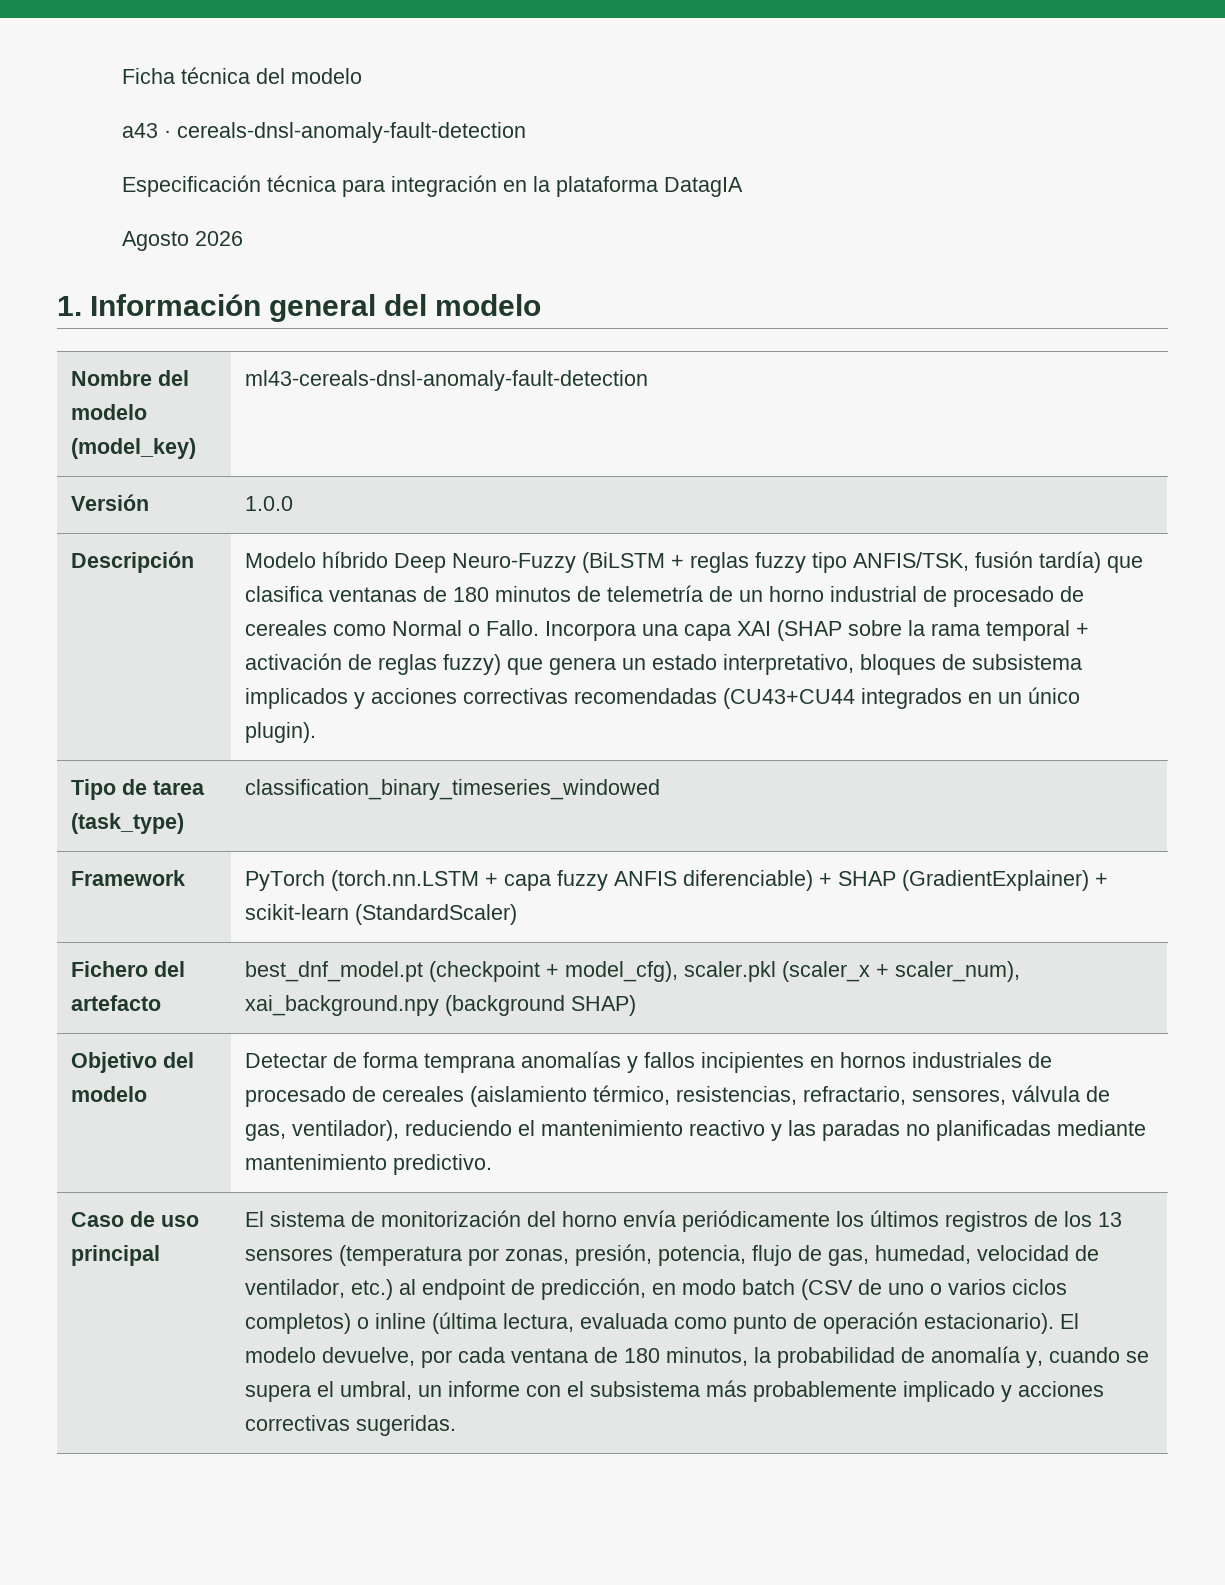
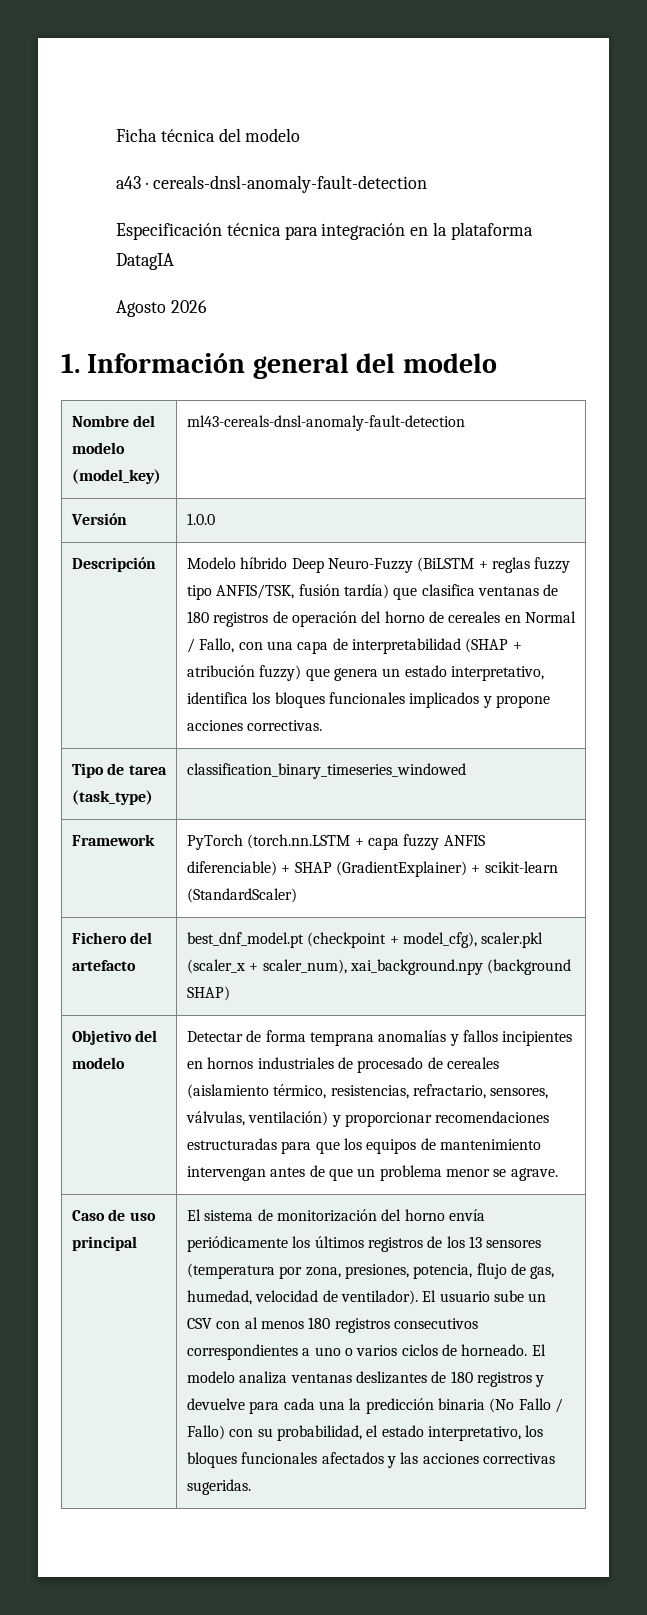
- Modelo híbrido Deep Neuro-Fuzzy (BiLSTM + reglas fuzzy tipo ANFIS/TSK, fusión tardía) que clasifica ventanas de 180 minutos de telemetría de un horno industrial de procesado de cereales como Normal o Fallo. Incorpora una capa XAI (SHAP sobre la rama temporal + activación de reglas fuzzy) que genera un estado interpretativo, bloques de subsistema implicados y acciones correctivas recomendadas (CU43+CU44 integrados en un único plugin).
+ Modelo híbrido Deep Neuro-Fuzzy (BiLSTM + reglas fuzzy tipo ANFIS/TSK, fusión tardía) que clasifica ventanas de 180 registros de operación del horno de cereales en Normal / Fallo, con una capa de interpretabilidad (SHAP + atribución fuzzy) que genera un estado interpretativo, identifica los bloques funcionales implicados y propone acciones correctivas.
- Detectar de forma temprana anomalías y fallos incipientes en hornos industriales de procesado de cereales (aislamiento térmico, resistencias, refractario, sensores, válvula de gas, ventilador), reduciendo el mantenimiento reactivo y las paradas no planificadas mediante mantenimiento predictivo.
+ Detectar de forma temprana anomalías y fallos incipientes en hornos industriales de procesado de cereales (aislamiento térmico, resistencias, refractario, sensores, válvulas, ventilación) y proporcionar recomendaciones estructuradas para que los equipos de mantenimiento intervengan antes de que un problema menor se agrave.
- El sistema de monitorización del horno envía periódicamente los últimos registros de los 13 sensores (temperatura por zonas, presión, potencia, flujo de gas, humedad, velocidad de ventilador, etc.) al endpoint de predicción, en modo batch (CSV de uno o varios ciclos completos) o inline (última lectura, evaluada como punto de operación estacionario). El modelo devuelve, por cada ventana de 180 minutos, la probabilidad de anomalía y, cuando se supera el umbral, un informe con el subsistema más probablemente implicado y acciones correctivas sugeridas.
+ El sistema de monitorización del horno envía periódicamente los últimos registros de los 13 sensores (temperatura por zona, presiones, potencia, flujo de gas, humedad, velocidad de ventilador). El usuario sube un CSV con al menos 180 registros consecutivos correspondientes a uno o varios ciclos de horneado. El modelo analiza ventanas deslizantes de 180 registros y devuelve para cada una la predicción binaria (No Fallo / Fallo) con su probabilidad, el estado interpretativo, los bloques funcionales afectados y las acciones correctivas sugeridas.

